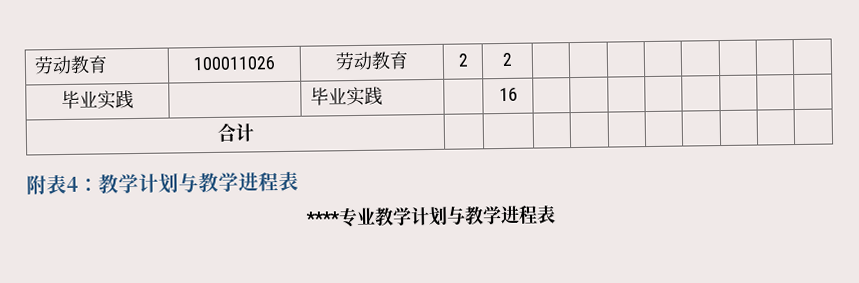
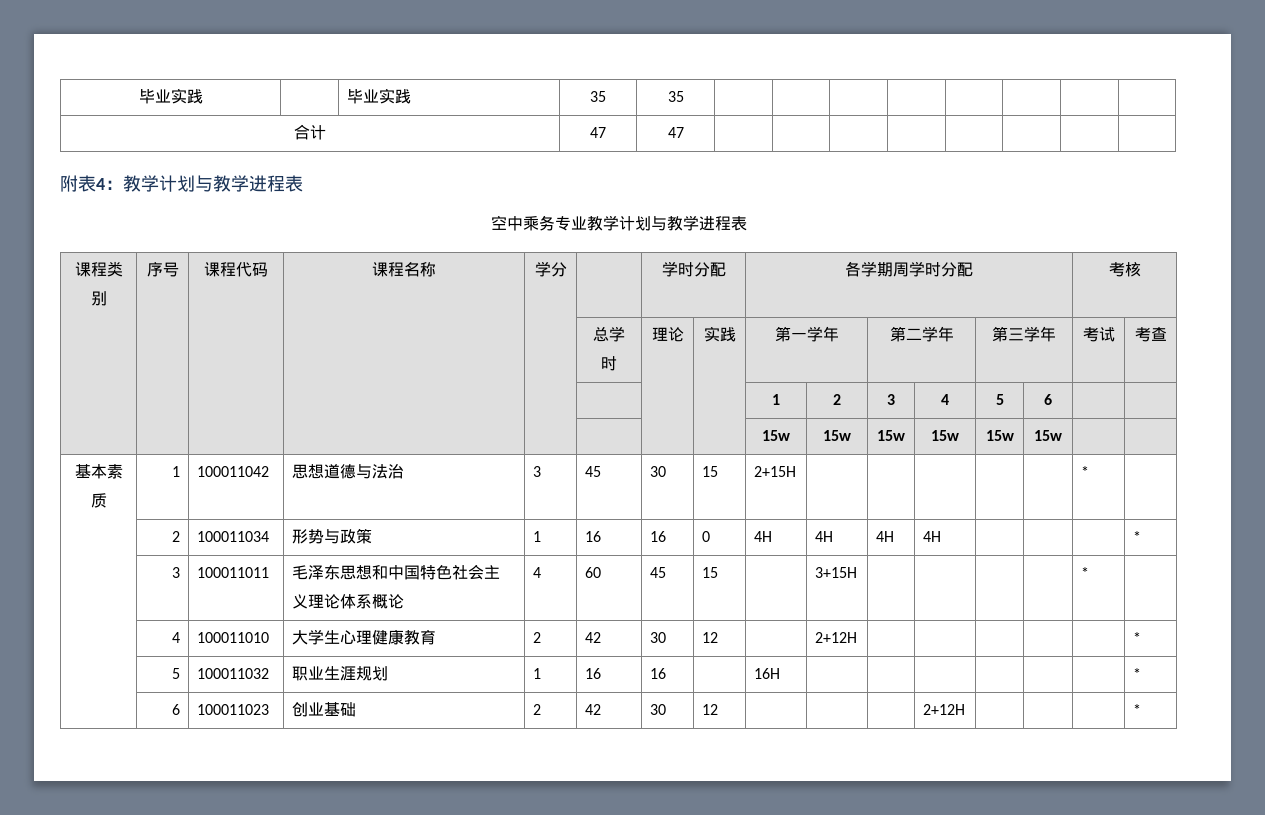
- 劳动教育 | 100011026 | 劳动教育 | 2 | 2 | | | | | | | |
- 毕业实践 | | 毕业实践 | | 16 | | | | | | | |
+ 毕业实践 | | 毕业实践 | 35 | 35 | | | | | | | |
- 合计 | | | | | | | | | |
+ 合计 | 47 | 47 | | | | | | | |
- ****专业教学计划与教学进程表
+ 空中乘务专业教学计划与教学进程表
+ 课程类别 | 序号 | 课程代码 | 课程名称 | 学分 | | 学时分配 | 各学期周学时分配 | 考核
+ | | | | | 总学时 | 理论 | 实践 | 第一学年 | 第二学年 | 第三学年 | 考试 | 考查
+ | | | | | | | | 1 | 2 | 3 | 4 | 5 | 6 | |
+ | | | | | | | | 15w | 15w | 15w | 15w | 15w | 15w | |
+ 基本素质 | 1 | 100011042 | 思想道德与法治 | 3 | 45 | 30 | 15 | 2+15H | | | | | | * |
+ | 2 | 100011034 | 形势与政策 | 1 | 16 | 16 | 0 | 4H | 4H | 4H | 4H | | | | *
+ | 3 | 100011011 | 毛泽东思想和中国特色社会主义理论体系概论 | 4 | 60 | 45 | 15 | | 3+15H | | | | | * |
+ | 4 | 100011010 | 大学生心理健康教育 | 2 | 42 | 30 | 12 | | 2+12H | | | | | | *
+ | 5 | 100011032 | 职业生涯规划 | 1 | 16 | 16 | | 16H | | | | | | | *
+ | 6 | 100011023 | 创业基础 | 2 | 42 | 30 | 12 | | | | 2+12H | | | | *

